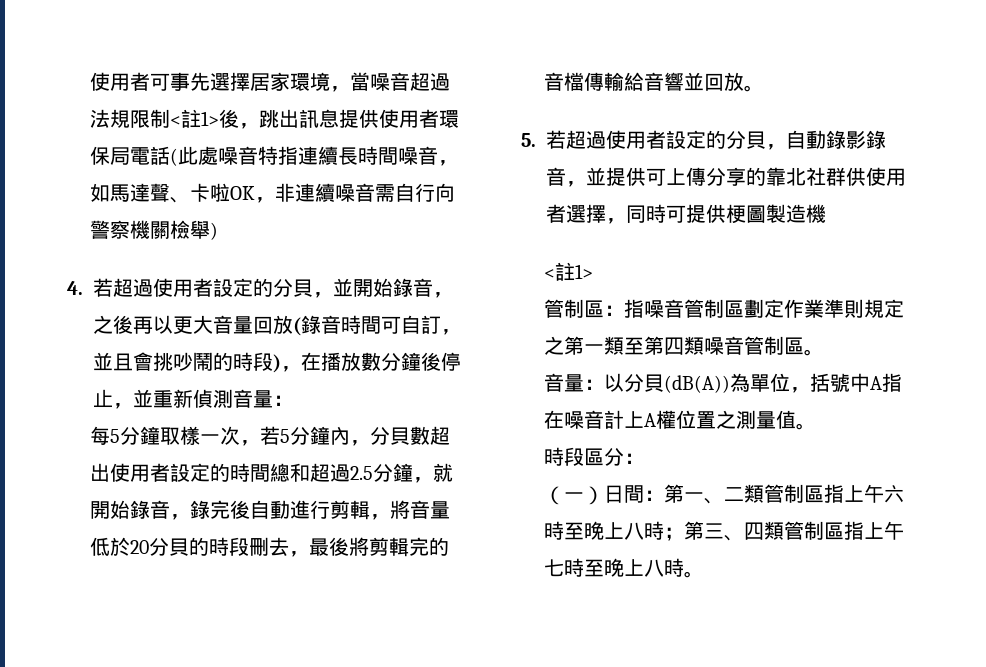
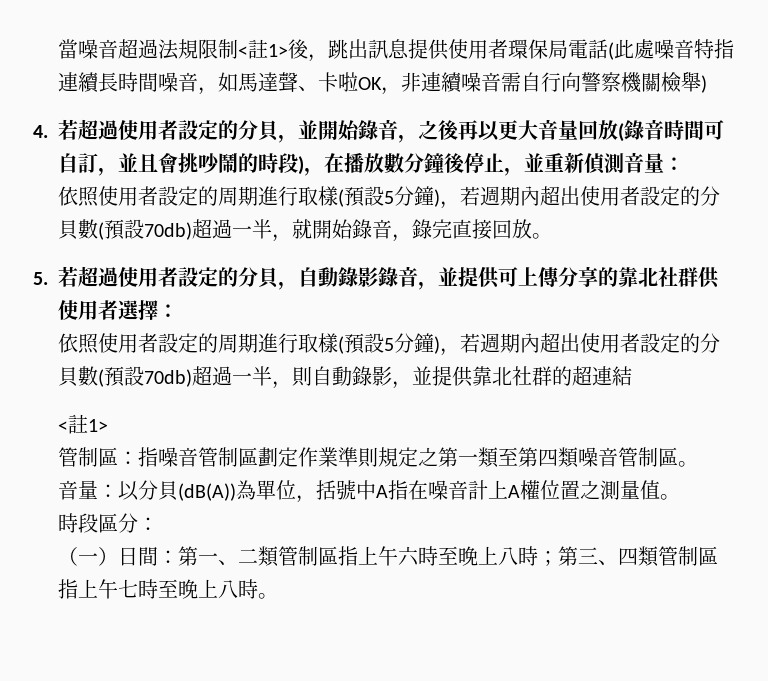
- 使用者可事先選擇居家環境，當噪音超過法規限制<註1>後，跳出訊息提供使用者環保局電話(此處噪音特指連續長時間噪音，如馬達聲、卡啦OK，非連續噪音需自行向警察機關檢舉)
+ 當噪音超過法規限制<註1>後，跳出訊息提供使用者環保局電話(此處噪音特指連續長時間噪音，如馬達聲、卡啦OK，非連續噪音需自行向警察機關檢舉)
- 每5分鐘取樣一次，若5分鐘內，分貝數超出使用者設定的時間總和超過2.5分鐘，就開始錄音，錄完後自動進行剪輯，將音量低於20分貝的時段刪去，最後將剪輯完的音檔傳輸給音響並回放。
+ 依照使用者設定的周期進行取樣(預設5分鐘)，若週期內超出使用者設定的分貝數(預設70db)超過一半，就開始錄音，錄完直接回放。
- 5.若超過使用者設定的分貝，自動錄影錄音，並提供可上傳分享的靠北社群供使用者選擇，同時可提供梗圖製造機
+ 5.若超過使用者設定的分貝，自動錄影錄音，並提供可上傳分享的靠北社群供使用者選擇：
+ 依照使用者設定的周期進行取樣(預設5分鐘)，若週期內超出使用者設定的分貝數(預設70db)超過一半，則自動錄影，並提供靠北社群的超連結

